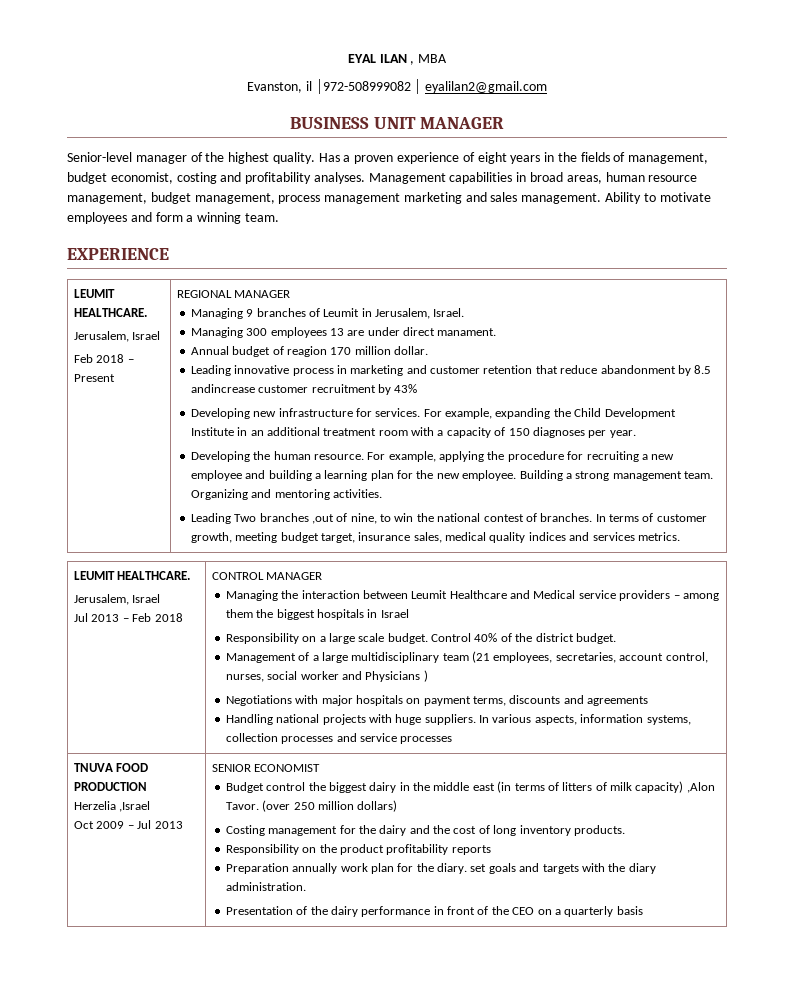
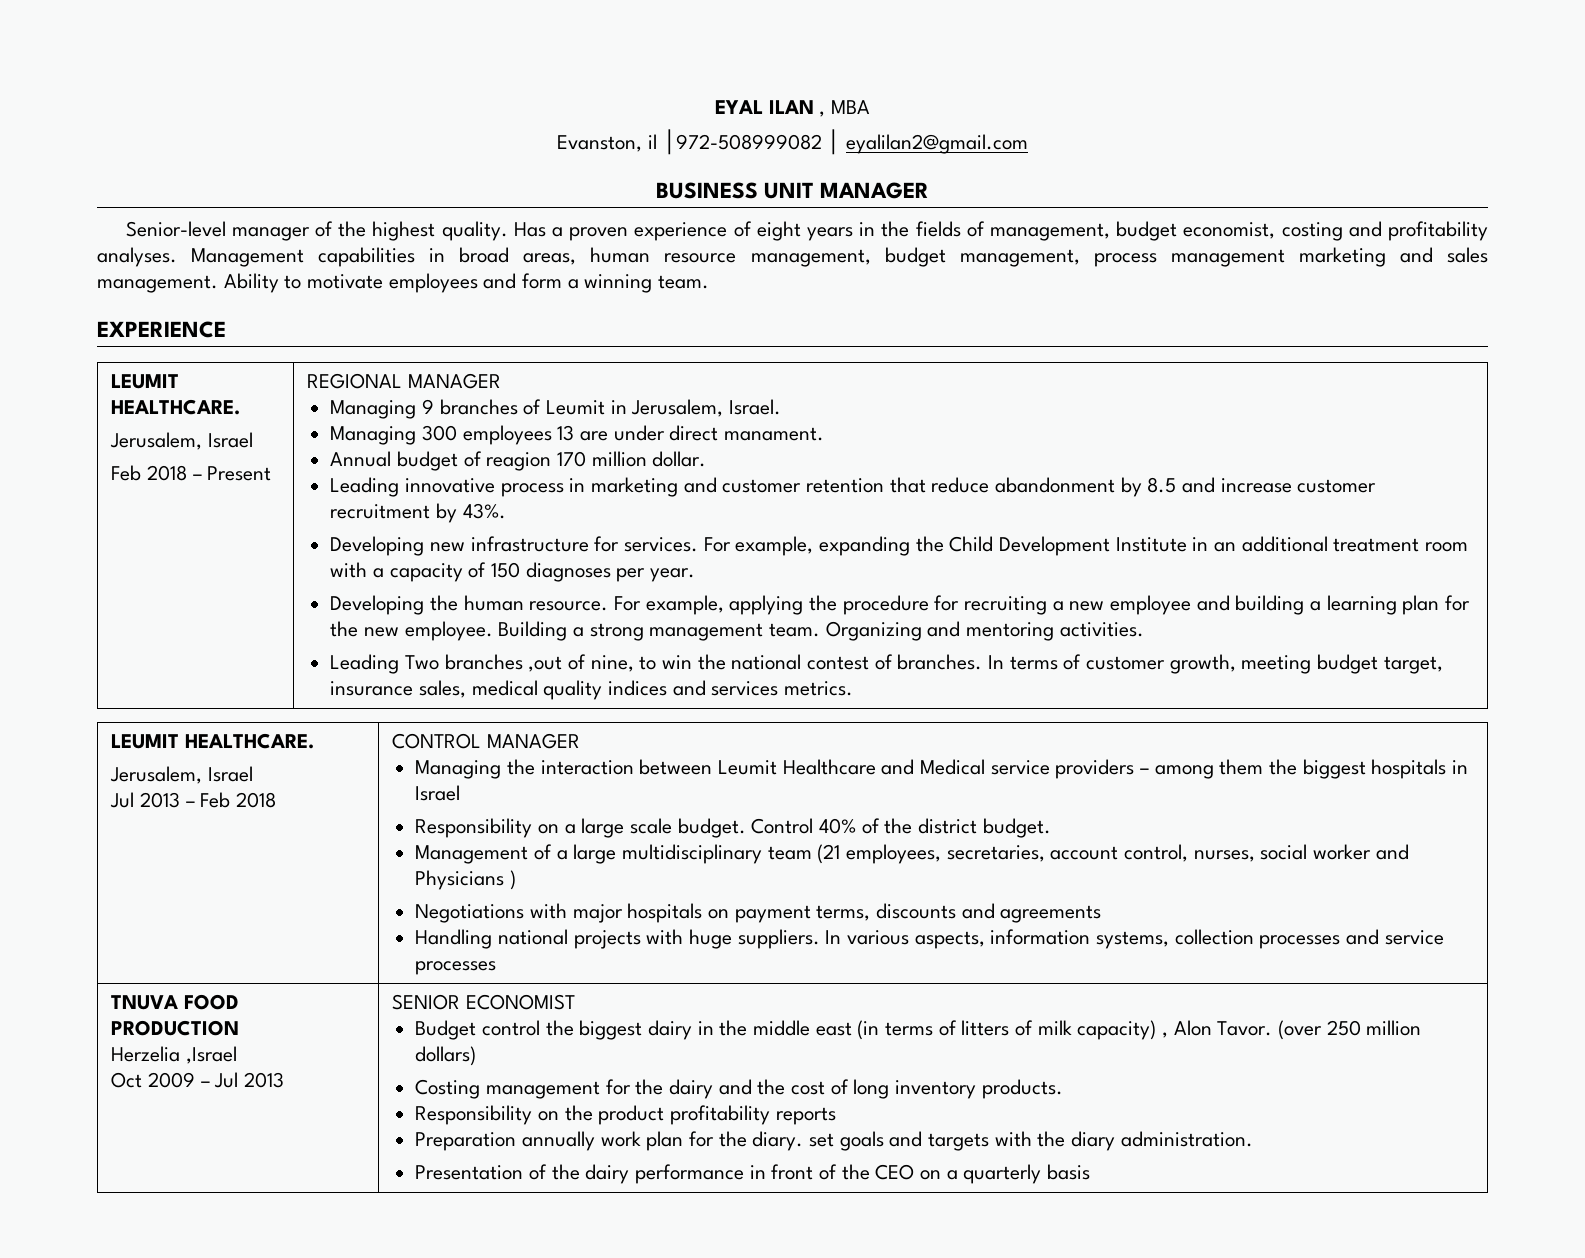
- Leading innovative process in marketing and customer retention that reduce abandonment by 8.5 andincrease customer recruitment by 43%
+ Leading innovative process in marketing and customer retention that reduce abandonment by 8.5 and increase customer recruitment by 43%.
- Budget control the biggest dairy in the middle east (in terms of litters of milk capacity) ,Alon Tavor.
+ Budget control the biggest dairy in the middle east (in terms of litters of milk capacity) , Alon Tavor.

